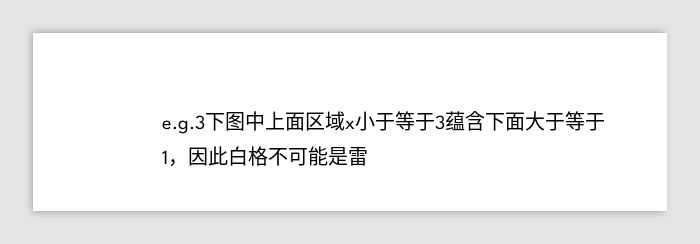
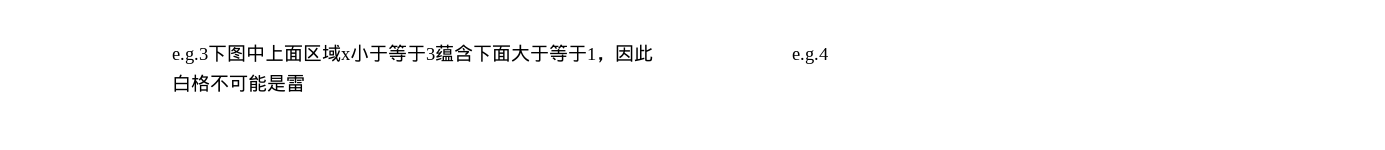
+ e.g.4

